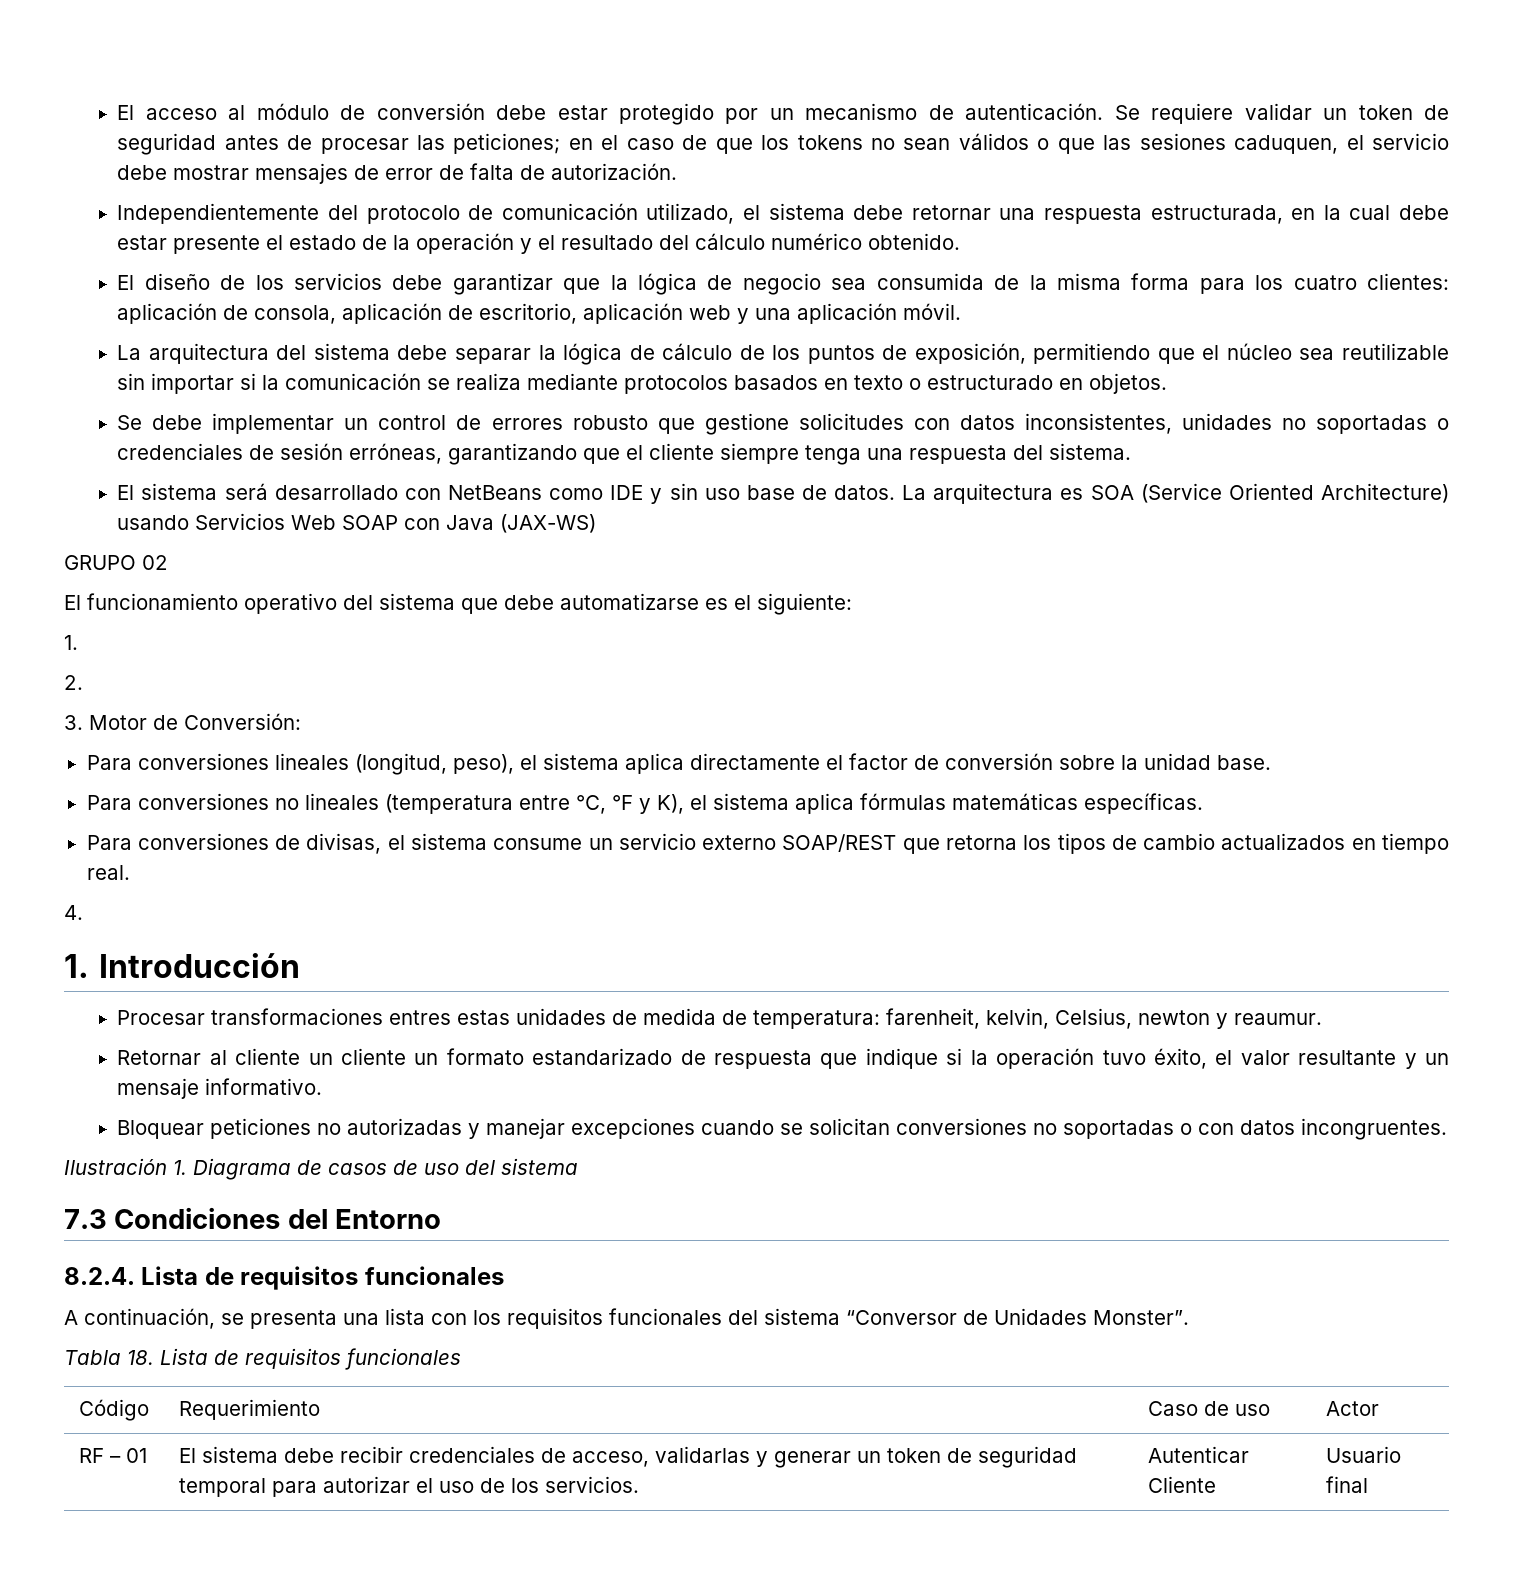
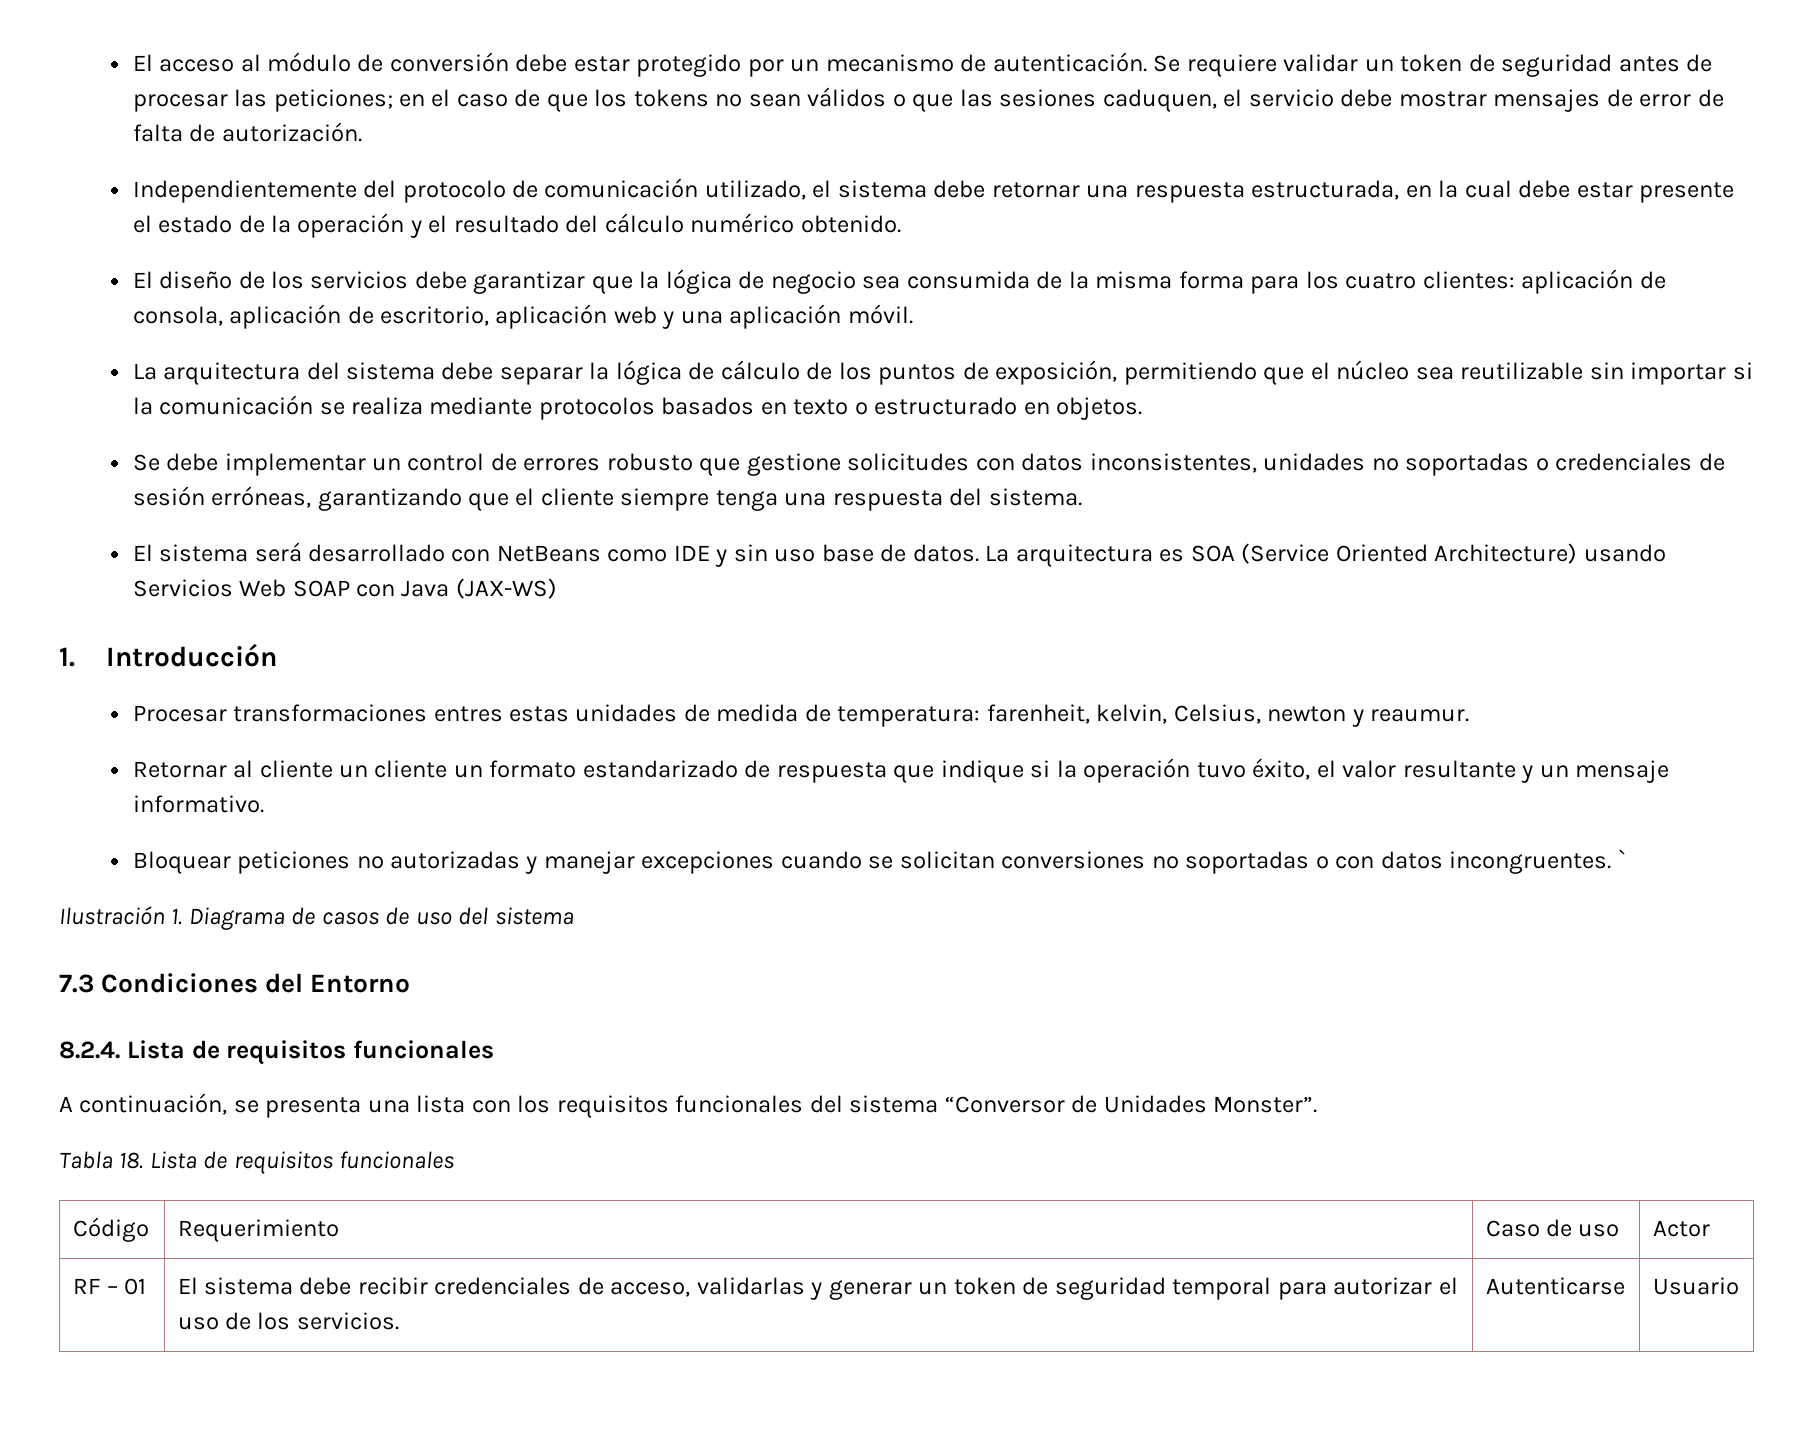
- GRUPO 02
- El funcionamiento operativo del sistema que debe automatizarse es el siguiente:
- 1.
- 2.
- 3. Motor de Conversión:
- Para conversiones lineales (longitud, peso), el sistema aplica directamente el factor de conversión sobre la unidad base.
- Para conversiones no lineales (temperatura entre °C, °F y K), el sistema aplica fórmulas matemáticas específicas.
- Para conversiones de divisas, el sistema consume un servicio externo SOAP/REST que retorna los tipos de cambio actualizados en tiempo real.
- 4.
+ `
- RF – 01 | El sistema debe recibir credenciales de acceso, validarlas y generar un token de seguridad temporal para autorizar el uso de los servicios. | Autenticar Cliente | Usuario final
+ RF – 01 | El sistema debe recibir credenciales de acceso, validarlas y generar un token de seguridad temporal para autorizar el uso de los servicios. | Autenticarse | Usuario

